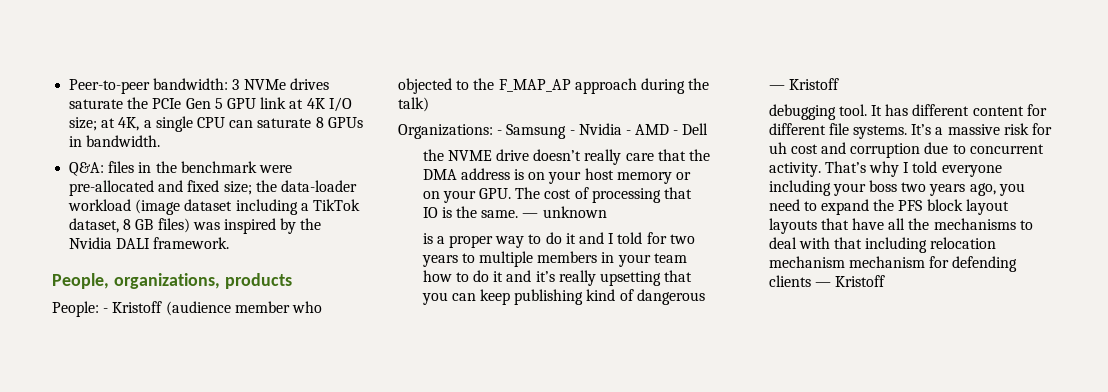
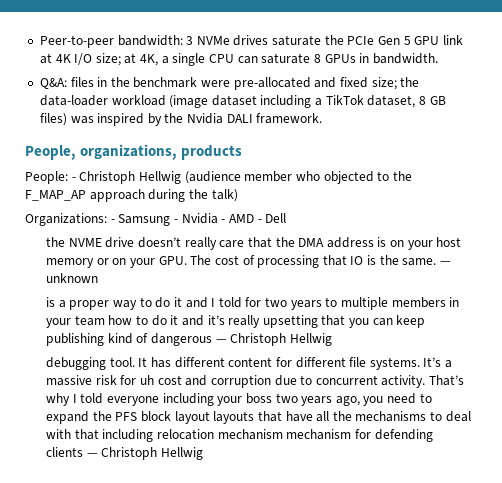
- People: - Kristoff (audience member who objected to the F_MAP_AP approach during the talk)
+ People: - Christoph Hellwig (audience member who objected to the F_MAP_AP approach during the talk)
- is a proper way to do it and I told for two years to multiple members in your team how to do it and it’s really upsetting that you can keep publishing kind of dangerous — Kristoff
+ is a proper way to do it and I told for two years to multiple members in your team how to do it and it’s really upsetting that you can keep publishing kind of dangerous — Christoph Hellwig
- That’s why I told everyone including your boss two years ago, you need to expand the PFS block layout layouts that have all the mechanisms to deal with that including relocation mechanism mechanism for defending clients — Kristoff
+ That’s why I told everyone including your boss two years ago, you need to expand the PFS block layout layouts that have all the mechanisms to deal with that including relocation mechanism mechanism for defending clients — Christoph Hellwig

